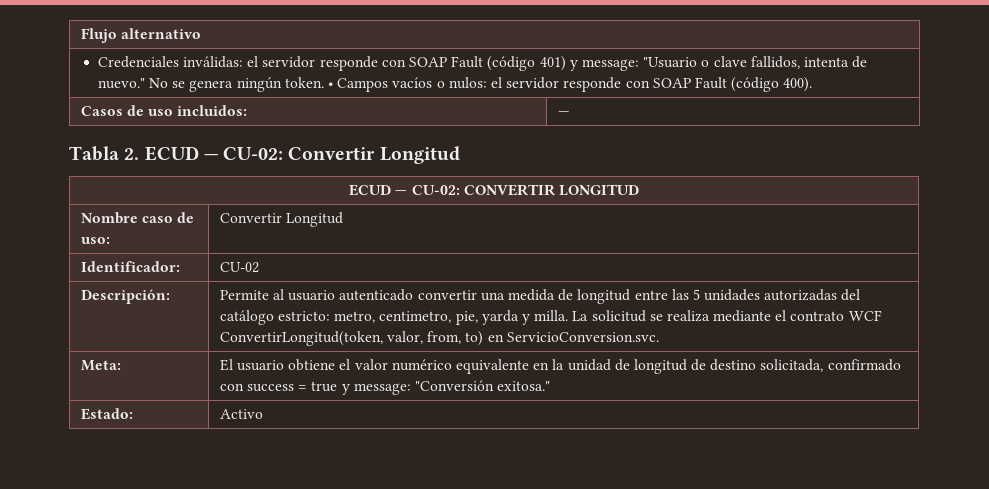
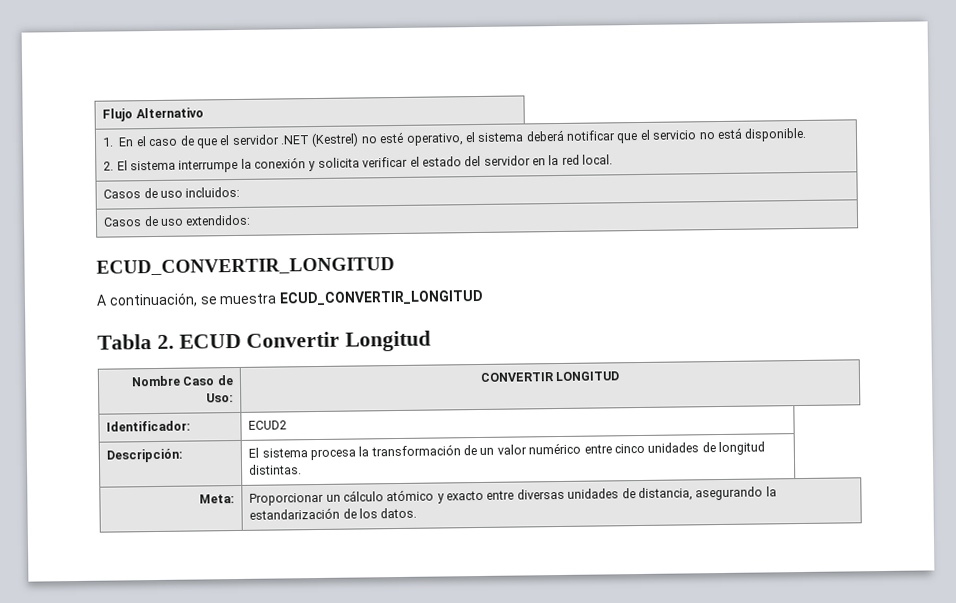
- Flujo alternativo
- Credenciales inválidas: el servidor responde con SOAP Fault (código 401) y message: "Usuario o clave fallidos, intenta de nuevo." No se genera ningún token. • Campos vacíos o nulos: el servidor responde con SOAP Fault (código 400).
- Casos de uso incluidos: | —
+ Flujo Alternativo
+ 1. En el caso de que el servidor .NET (Kestrel) no esté operativo, el sistema deberá notificar que el servicio no está disponible.
+ 2. El sistema interrumpe la conexión y solicita verificar el estado del servidor en la red local.
+ Casos de uso incluidos:
+ Casos de uso extendidos:
+ ECUD_CONVERTIR_LONGITUD
+ A continuación, se muestra ECUD_CONVERTIR_LONGITUD
- Tabla 2. ECUD — CU-02: Convertir Longitud
- ECUD — CU-02: CONVERTIR LONGITUD
- Nombre caso de uso: | Convertir Longitud
+ Tabla 2. ECUD Convertir Longitud
+ Nombre Caso de Uso: | CONVERTIR LONGITUD
- Identificador: | CU-02
+ Identificador: | ECUD2
- Descripción: | Permite al usuario autenticado convertir una medida de longitud entre las 5 unidades autorizadas del catálogo estricto: metro, centimetro, pie, yarda y milla. La solicitud se realiza mediante el contrato WCF ConvertirLongitud(token, valor, from, to) en ServicioConversion.svc.
- Meta: | El usuario obtiene el valor numérico equivalente en la unidad de longitud de destino solicitada, confirmado con success = true y message: "Conversión exitosa."
- Estado: | Activo
+ Descripción: | El sistema procesa la transformación de un valor numérico entre cinco unidades de longitud distintas.
+ Meta: | Proporcionar un cálculo atómico y exacto entre diversas unidades de distancia, asegurando la estandarización de los datos.

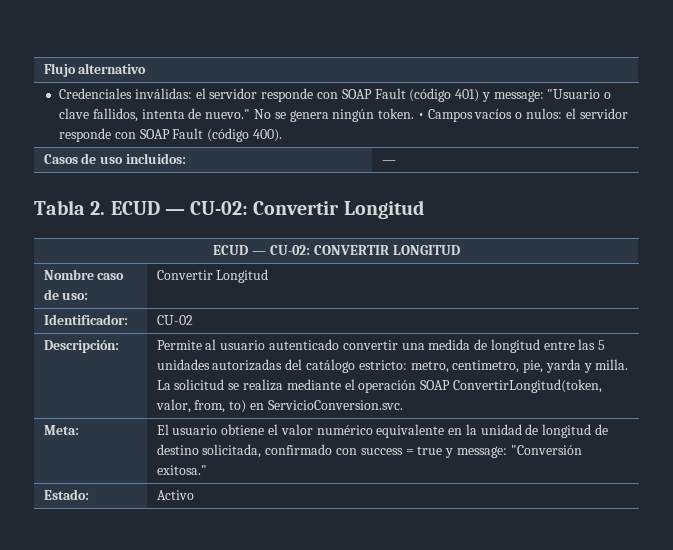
- Flujo Alternativo
- 1. En el caso de que el servidor .NET (Kestrel) no esté operativo, el sistema deberá notificar que el servicio no está disponible.
- 2. El sistema interrumpe la conexión y solicita verificar el estado del servidor en la red local.
- Casos de uso incluidos:
- Casos de uso extendidos:
- ECUD_CONVERTIR_LONGITUD
- A continuación, se muestra ECUD_CONVERTIR_LONGITUD
+ Flujo alternativo
+ Credenciales inválidas: el servidor responde con SOAP Fault (código 401) y message: "Usuario o clave fallidos, intenta de nuevo." No se genera ningún token. • Campos vacíos o nulos: el servidor responde con SOAP Fault (código 400).
+ Casos de uso incluidos: | —
- Tabla 2. ECUD Convertir Longitud
- Nombre Caso de Uso: | CONVERTIR LONGITUD
+ Tabla 2. ECUD — CU-02: Convertir Longitud
+ ECUD — CU-02: CONVERTIR LONGITUD
+ Nombre caso de uso: | Convertir Longitud
- Identificador: | ECUD2
+ Identificador: | CU-02
- Descripción: | El sistema procesa la transformación de un valor numérico entre cinco unidades de longitud distintas.
- Meta: | Proporcionar un cálculo atómico y exacto entre diversas unidades de distancia, asegurando la estandarización de los datos.
+ Descripción: | Permite al usuario autenticado convertir una medida de longitud entre las 5 unidades autorizadas del catálogo estricto: metro, centimetro, pie, yarda y milla. La solicitud se realiza mediante el operación SOAP ConvertirLongitud(token, valor, from, to) en ServicioConversion.svc.
+ Meta: | El usuario obtiene el valor numérico equivalente en la unidad de longitud de destino solicitada, confirmado con success = true y message: "Conversión exitosa."
+ Estado: | Activo

